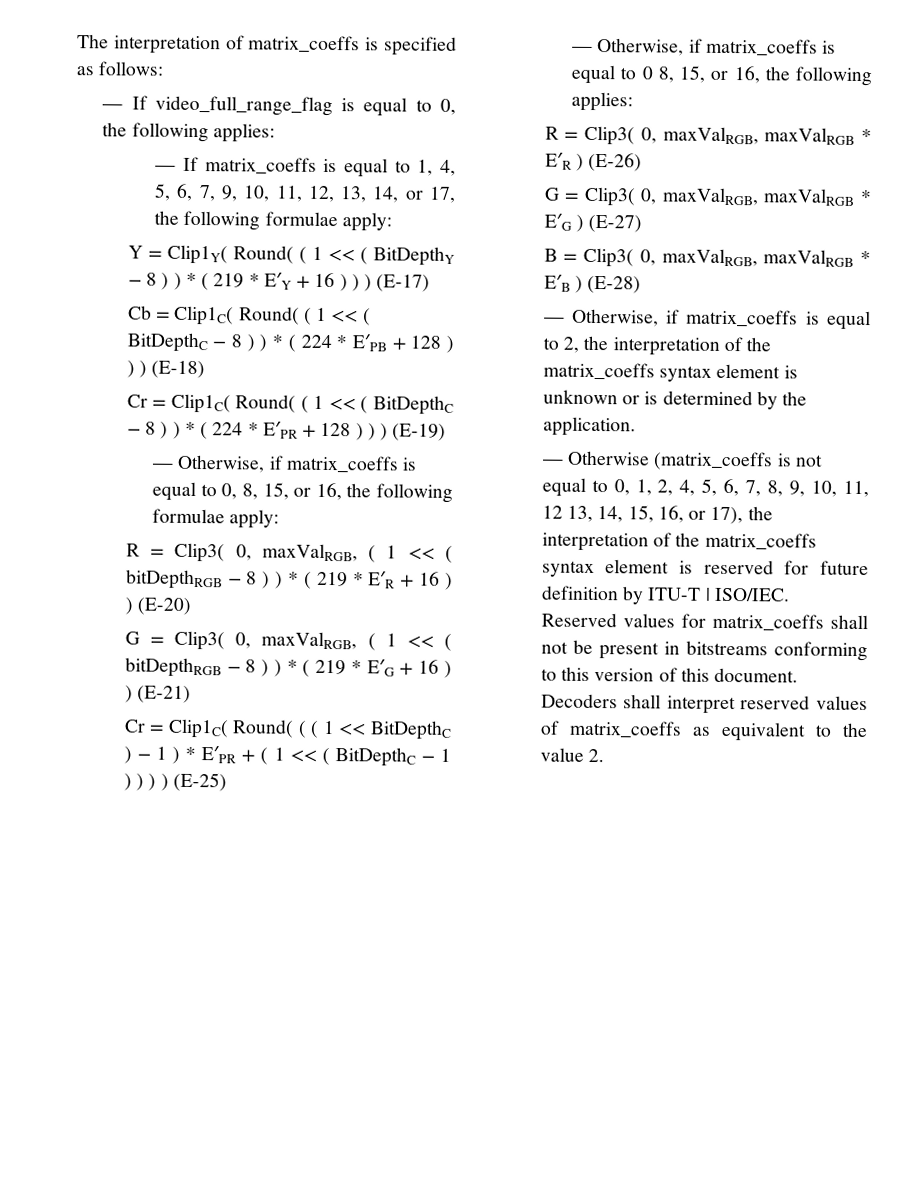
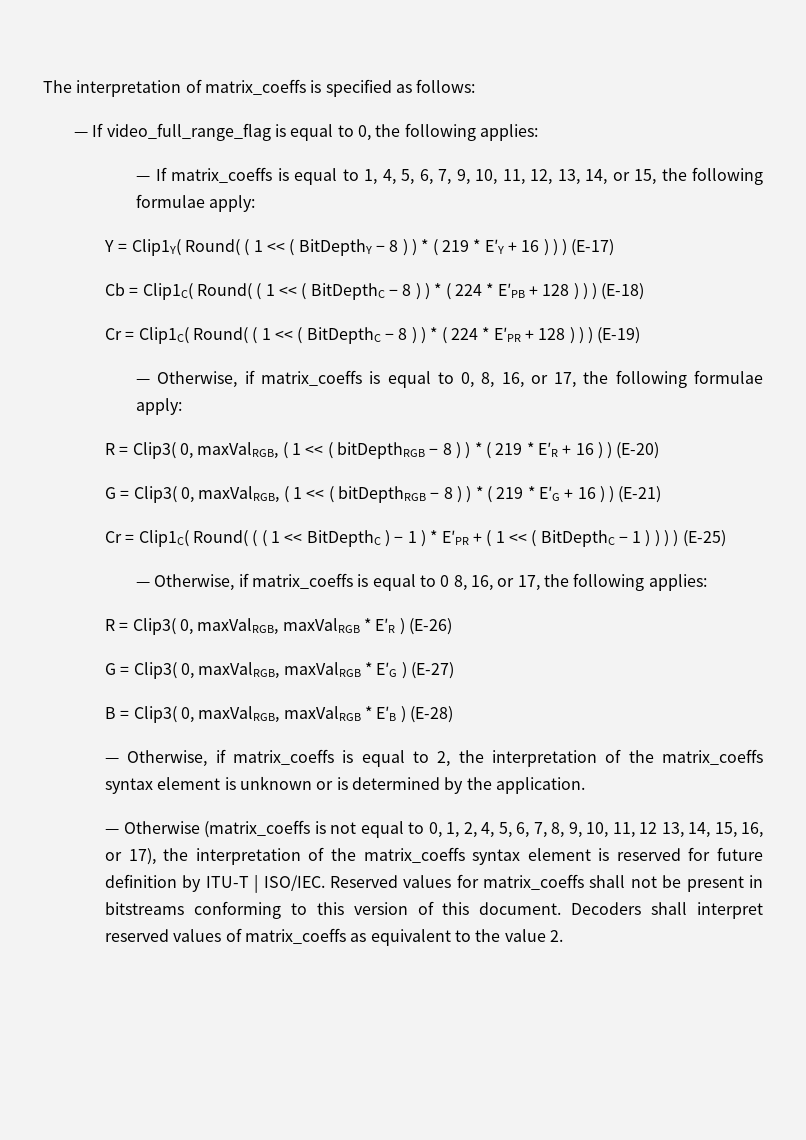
- — If matrix_coeffs is equal to 1, 4, 5, 6, 7, 9, 10, 11, 12, 13, 14, or 17, the following formulae apply:
+ — If matrix_coeffs is equal to 1, 4, 5, 6, 7, 9, 10, 11, 12, 13, 14, or 15, the following formulae apply:
- — Otherwise, if matrix_coeffs is equal to 0, 8, 15, or 16, the following formulae apply:
+ — Otherwise, if matrix_coeffs is equal to 0, 8, 16, or 17, the following formulae apply:
- — Otherwise, if matrix_coeffs is equal to 0 8, 15, or 16, the following applies:
+ — Otherwise, if matrix_coeffs is equal to 0 8, 16, or 17, the following applies:

